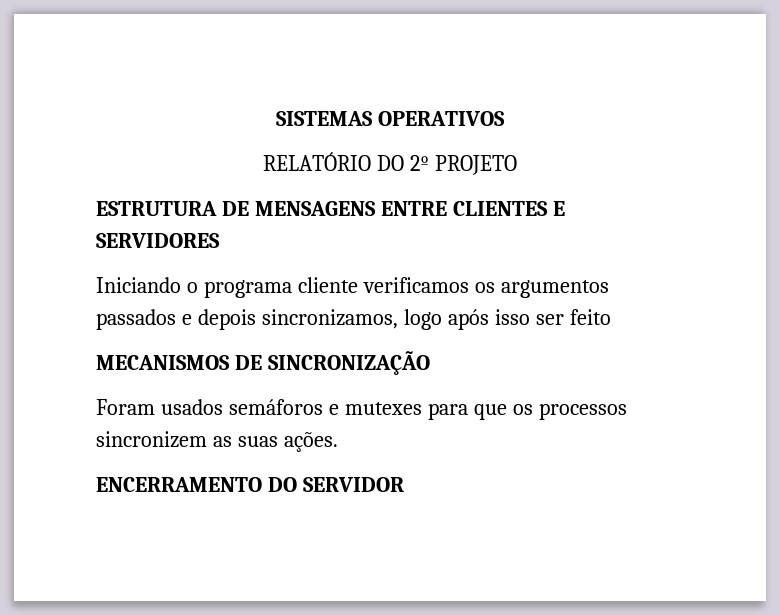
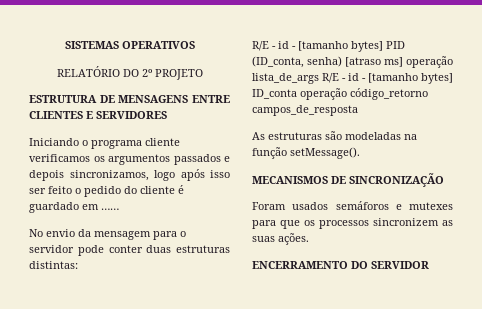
- Iniciando o programa cliente verificamos os argumentos passados e depois sincronizamos, logo após isso ser feito
+ Iniciando o programa cliente verificamos os argumentos passados e depois sincronizamos, logo após isso ser feito o pedido do cliente é guardado em ……
+ No envio da mensagem para o servidor pode conter duas estruturas distintas:
+ R/E - id - [tamanho bytes] PID (ID_conta, senha) [atraso ms] operação lista_de_args R/E - id - [tamanho bytes] ID_conta operação código_retorno campos_de_resposta
+ As estruturas são modeladas na função setMessage().

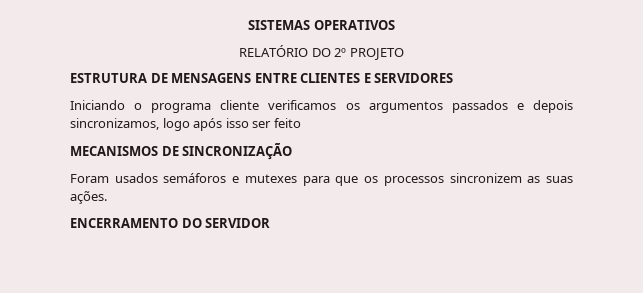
- Iniciando o programa cliente verificamos os argumentos passados e depois sincronizamos, logo após isso ser feito o pedido do cliente é guardado em ……
- No envio da mensagem para o servidor pode conter duas estruturas distintas:
- R/E - id - [tamanho bytes] PID (ID_conta, senha) [atraso ms] operação lista_de_args R/E - id - [tamanho bytes] ID_conta operação código_retorno campos_de_resposta
- As estruturas são modeladas na função setMessage().
+ Iniciando o programa cliente verificamos os argumentos passados e depois sincronizamos, logo após isso ser feito

